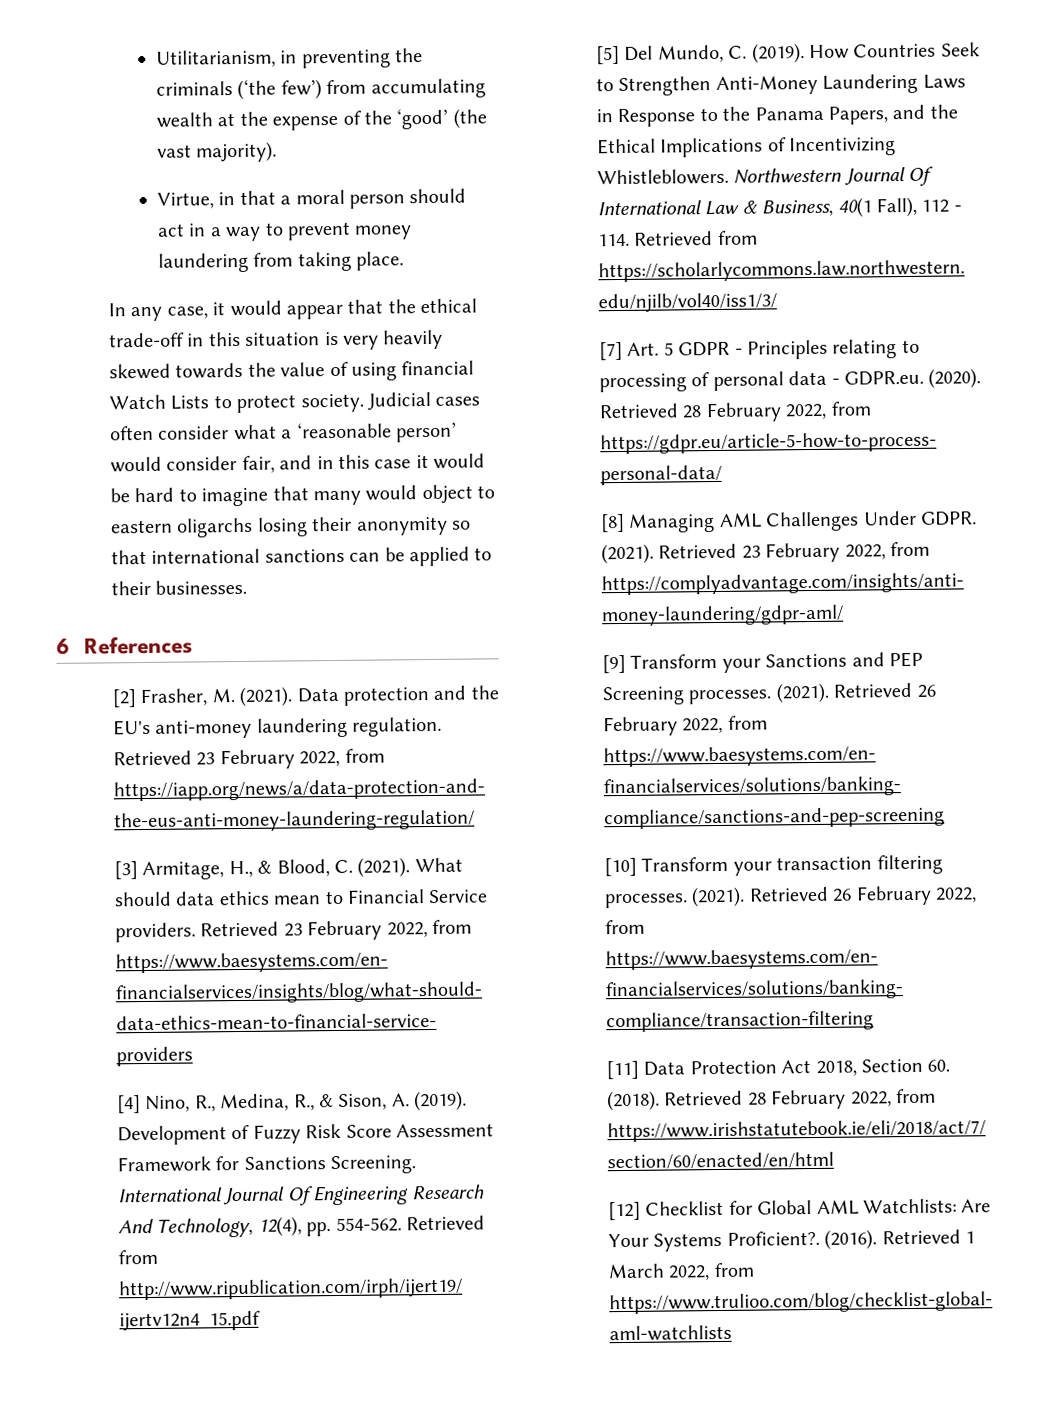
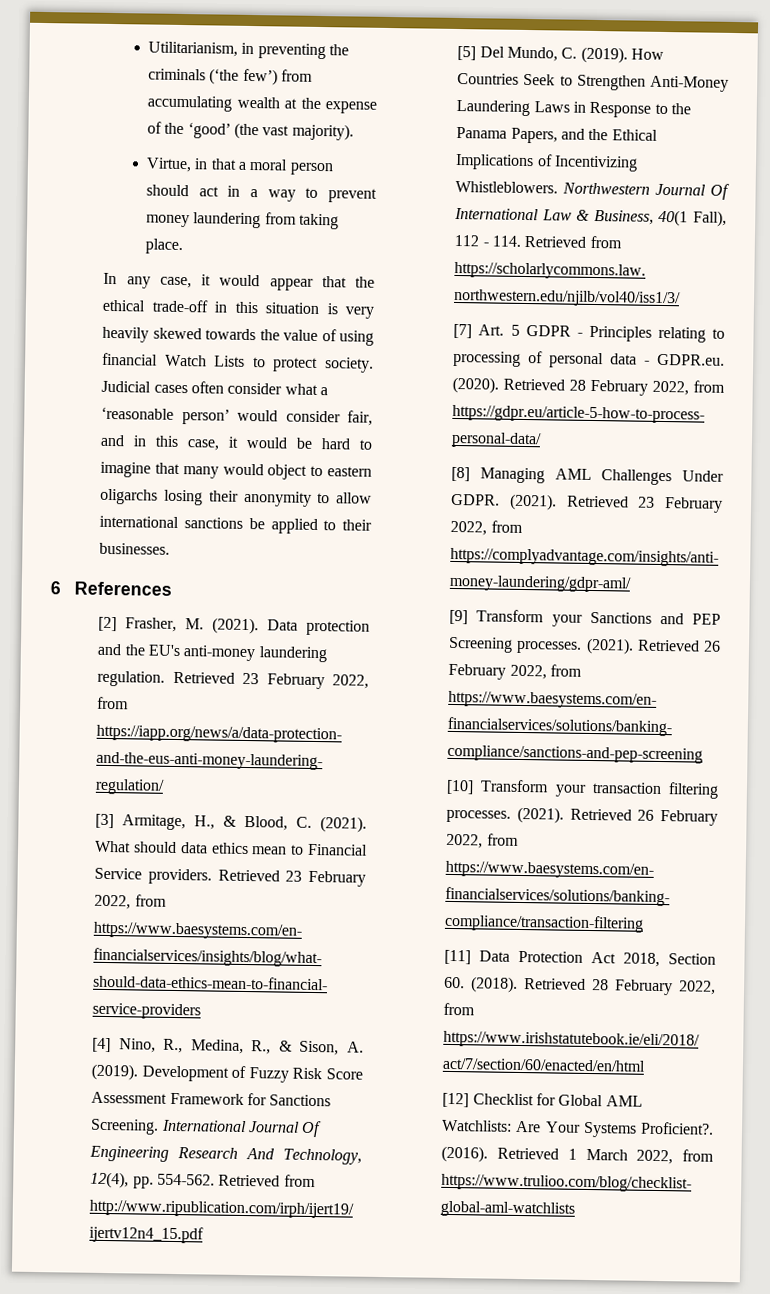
- Judicial cases often consider what a ‘reasonable person’ would consider fair, and in this case it would be hard to imagine that many would object to eastern oligarchs losing their anonymity so that international sanctions can be applied to their businesses.
+ Judicial cases often consider what a ‘reasonable person’ would consider fair, and in this case, it would be hard to imagine that many would object to eastern oligarchs losing their anonymity to allow international sanctions be applied to their businesses.

